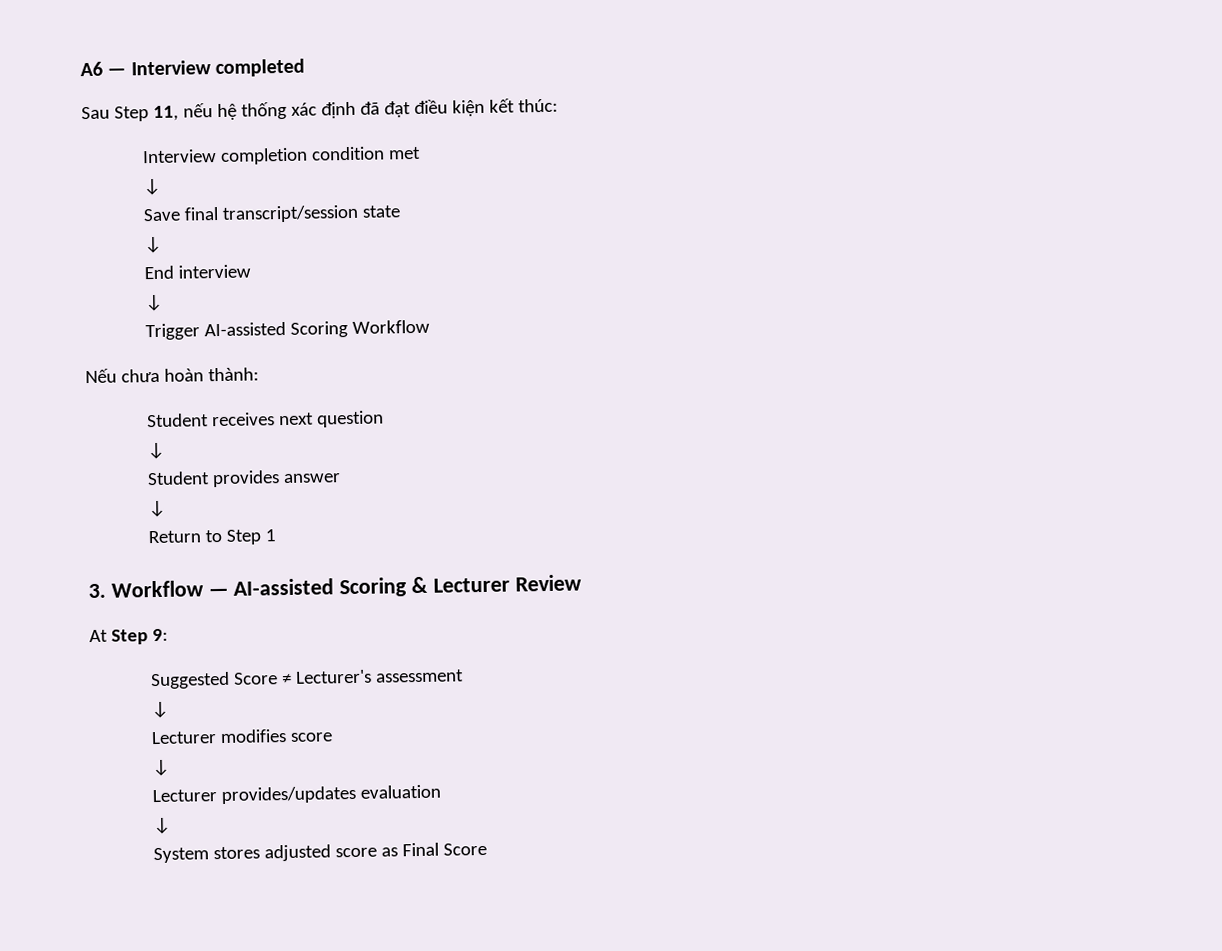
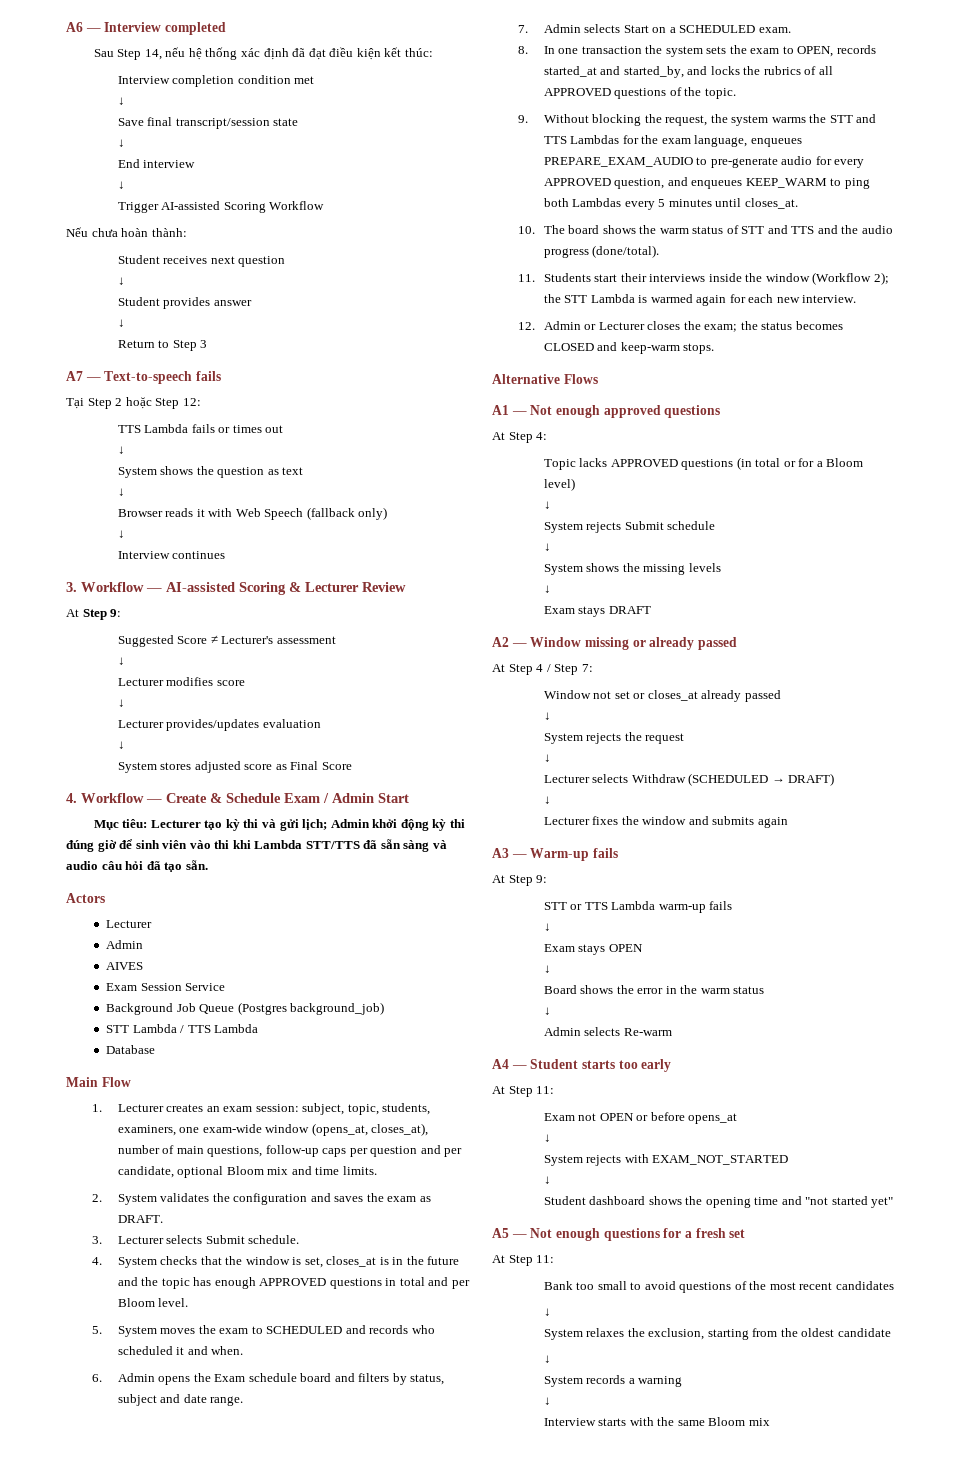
- Sau Step 11, nếu hệ thống xác định đã đạt điều kiện kết thúc:
+ Sau Step 14, nếu hệ thống xác định đã đạt điều kiện kết thúc:
- Return to Step 1
+ Return to Step 3
+ A7 — Text-to-speech fails
+ Tại Step 2 hoặc Step 12:
+ TTS Lambda fails or times out
+ ↓
+ System shows the question as text
+ ↓
+ Browser reads it with Web Speech (fallback only)
+ ↓
+ Interview continues
+ 4. Workflow — Create & Schedule Exam / Admin Start
+ Mục tiêu: Lecturer tạo kỳ thi và gửi lịch; Admin khởi động kỳ thi đúng giờ để sinh viên vào thi khi Lambda STT/TTS đã sẵn sàng và audio câu hỏi đã tạo sẵn.
+ Actors
+ Lecturer
+ Admin
+ AIVES
+ Exam Session Service
+ Background Job Queue (Postgres background_job)
+ STT Lambda / TTS Lambda
+ Database
+ Main Flow
+ 1. Lecturer creates an exam session: subject, topic, students, examiners, one exam-wide window (opens_at, closes_at), number of main questions, follow-up caps per question and per candidate, optional Bloom mix and time limits.
+ 2. System validates the configuration and saves the exam as DRAFT.
+ 3. Lecturer selects Submit schedule.
+ 4. System checks that the window is set, closes_at is in the future and the topic has enough APPROVED questions in total and per Bloom level.
+ 5. System moves the exam to SCHEDULED and records who scheduled it and when.
+ 6. Admin opens the Exam schedule board and filters by status, subject and date range.
+ 7. Admin selects Start on a SCHEDULED exam.
+ 8. In one transaction the system sets the exam to OPEN, records started_at and started_by, and locks the rubrics of all APPROVED questions of the topic.
+ 9. Without blocking the request, the system warms the STT and TTS Lambdas for the exam language, enqueues PREPARE_EXAM_AUDIO to pre-generate audio for every APPROVED question, and enqueues KEEP_WARM to ping both Lambdas every 5 minutes until closes_at.
+ 10. The board shows the warm status of STT and TTS and the audio progress (done/total).
+ 11. Students start their interviews inside the window (Workflow 2); the STT Lambda is warmed again for each new interview.
+ 12. Admin or Lecturer closes the exam; the status becomes CLOSED and keep-warm stops.
+ Alternative Flows
+ A1 — Not enough approved questions
+ At Step 4:
+ Topic lacks APPROVED questions (in total or for a Bloom level)
+ ↓
+ System rejects Submit schedule
+ ↓
+ System shows the missing levels
+ ↓
+ Exam stays DRAFT
+ A2 — Window missing or already passed
+ At Step 4 / Step 7:
+ Window not set or closes_at already passed
+ ↓
+ System rejects the request
+ ↓
+ Lecturer selects Withdraw (SCHEDULED → DRAFT)
+ ↓
+ Lecturer fixes the window and submits again
+ A3 — Warm-up fails
+ At Step 9:
+ STT or TTS Lambda warm-up fails
+ ↓
+ Exam stays OPEN
+ ↓
+ Board shows the error in the warm status
+ ↓
+ Admin selects Re-warm
+ A4 — Student starts too early
+ At Step 11:
+ Exam not OPEN or before opens_at
+ ↓
+ System rejects with EXAM_NOT_STARTED
+ ↓
+ Student dashboard shows the opening time and "not started yet"
+ A5 — Not enough questions for a fresh set
+ At Step 11:
+ Bank too small to avoid questions of the most recent candidates
+ ↓
+ System relaxes the exclusion, starting from the oldest candidate
+ ↓
+ System records a warning
+ ↓
+ Interview starts with the same Bloom mix

